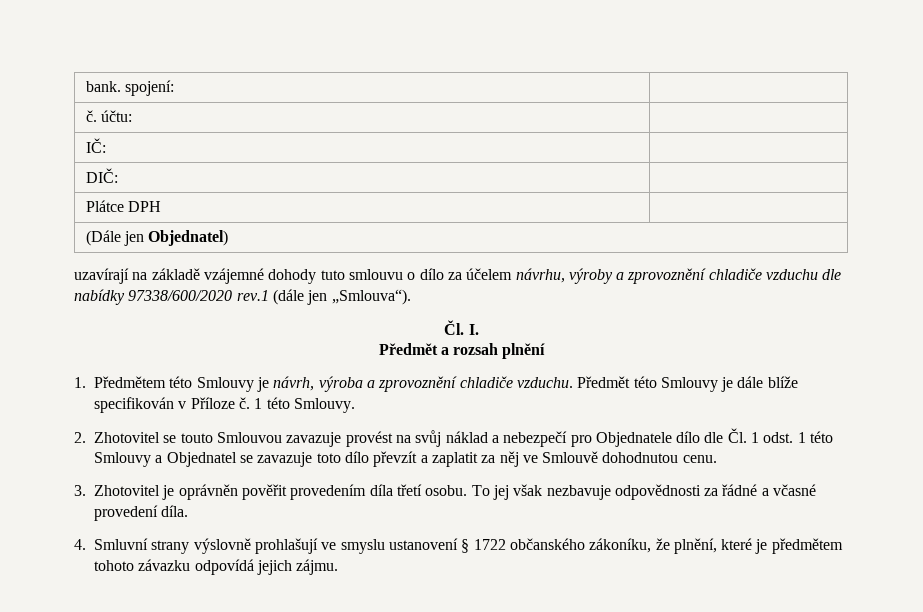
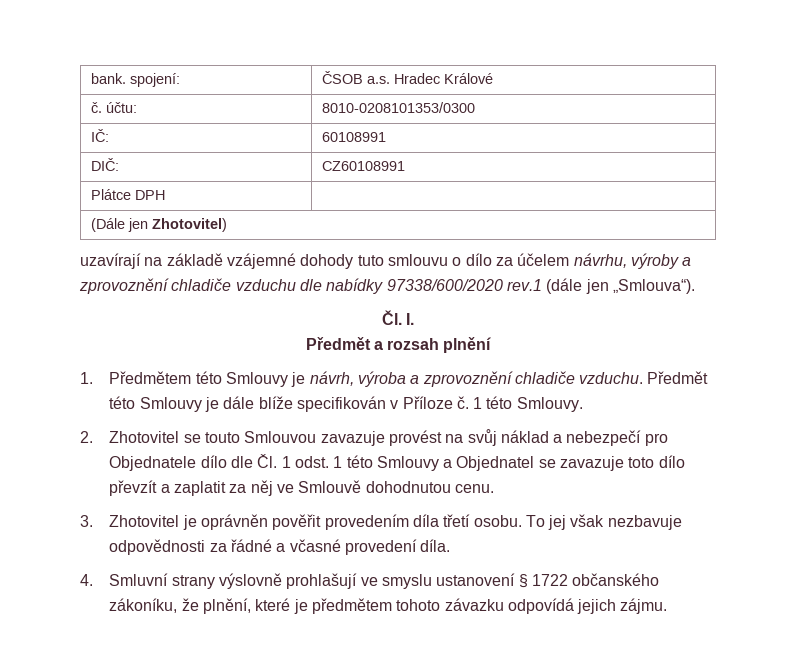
- bank. spojení: |
+ bank. spojení: | ČSOB a.s. Hradec Králové
- č. účtu: |
+ č. účtu: | 8010-0208101353/0300
- IČ: |
+ IČ: | 60108991
- DIČ: |
+ DIČ: | CZ60108991
- (Dále jen Objednatel)
+ (Dále jen Zhotovitel)

